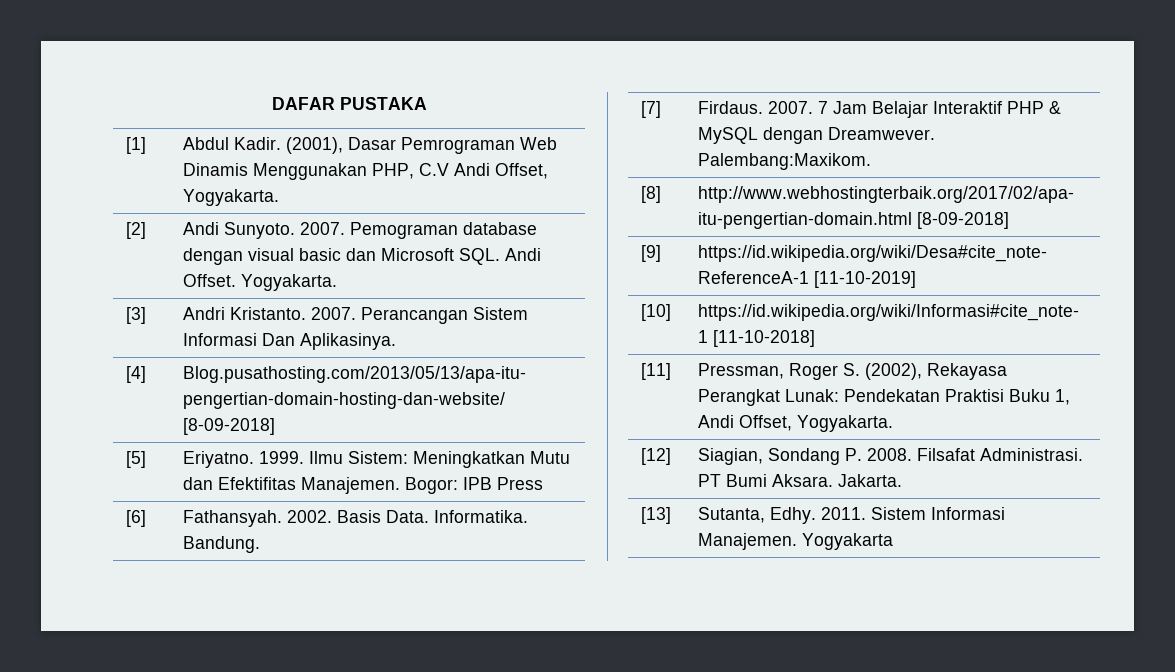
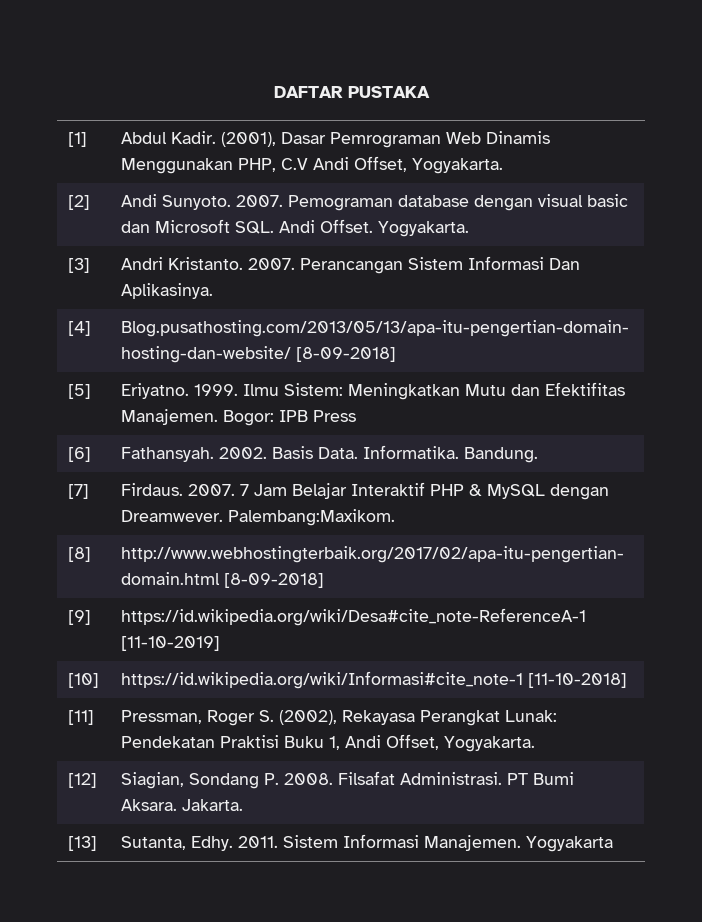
- DAFAR PUSTAKA
+ DAFTAR PUSTAKA

